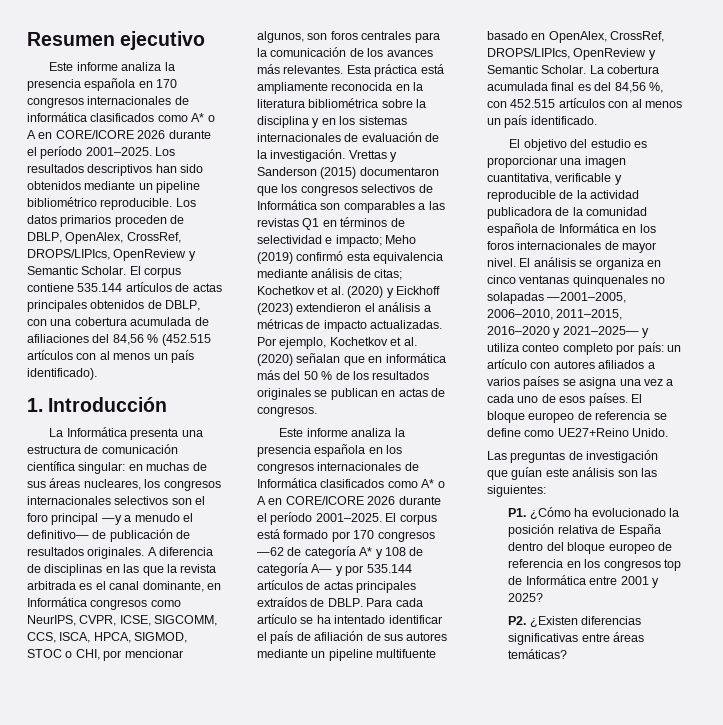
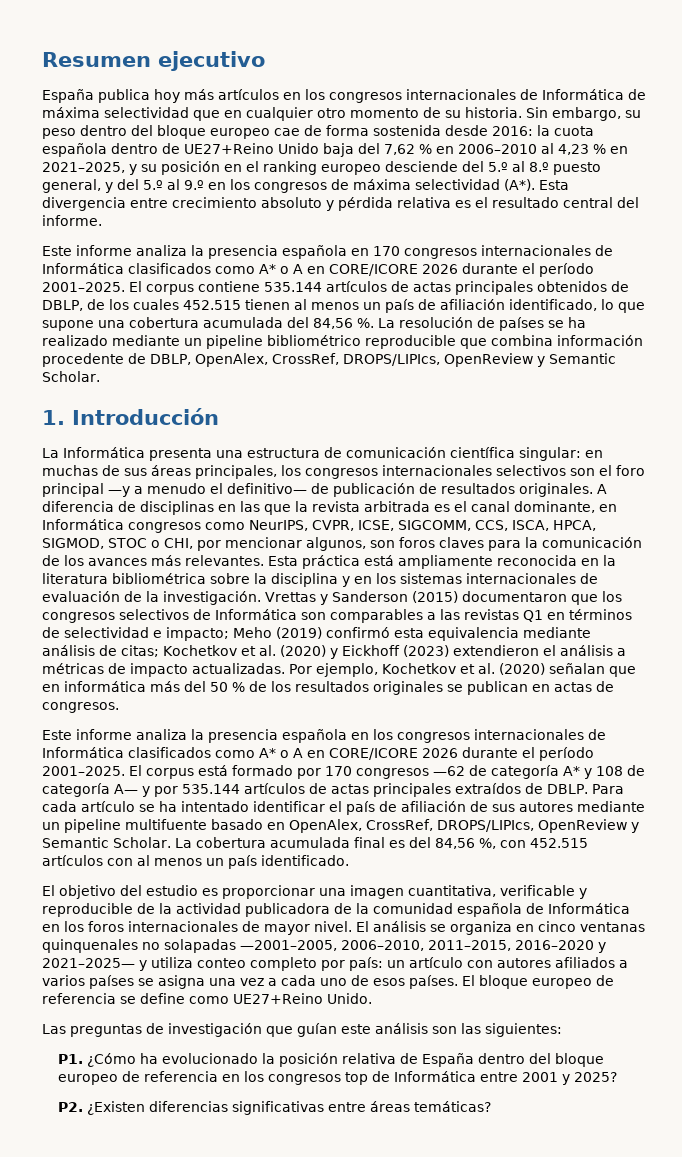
+ España publica hoy más artículos en los congresos internacionales de Informática de máxima selectividad que en cualquier otro momento de su historia. Sin embargo, su peso dentro del bloque europeo cae de forma sostenida desde 2016: la cuota española dentro de UE27+Reino Unido baja del 7,62 % en 2006–2010 al 4,23 % en 2021–2025, y su posición en el ranking europeo desciende del 5.º al 8.º puesto general, y del 5.º al 9.º en los congresos de máxima selectividad (A*). Esta divergencia entre crecimiento absoluto y pérdida relativa es el resultado central del informe.
- Este informe analiza la presencia española en 170 congresos internacionales de informática clasificados como A* o A en CORE/ICORE 2026 durante el período 2001–2025.
+ Este informe analiza la presencia española en 170 congresos internacionales de Informática clasificados como A* o A en CORE/ICORE 2026 durante el período 2001–2025.
- Los resultados descriptivos han sido obtenidos mediante un pipeline bibliométrico reproducible. Los datos primarios proceden de DBLP, OpenAlex, CrossRef, DROPS/LIPIcs, OpenReview y Semantic Scholar.
- El corpus contiene 535.144 artículos de actas principales obtenidos de DBLP, con una cobertura acumulada de afiliaciones del 84,56 % (452.515 artículos con al menos un país identificado).
+ El corpus contiene 535.144 artículos de actas principales obtenidos de DBLP, de los cuales 452.515 tienen al menos un país de afiliación identificado, lo que supone una cobertura acumulada del 84,56 %. La resolución de países se ha realizado mediante un pipeline bibliométrico reproducible que combina información procedente de DBLP, OpenAlex, CrossRef, DROPS/LIPIcs, OpenReview y Semantic Scholar.
- La Informática presenta una estructura de comunicación científica singular: en muchas de sus áreas nucleares, los congresos internacionales selectivos son el foro principal —y a menudo el definitivo— de publicación de resultados originales.
+ La Informática presenta una estructura de comunicación científica singular: en muchas de sus áreas principales, los congresos internacionales selectivos son el foro principal —y a menudo el definitivo— de publicación de resultados originales.
- A diferencia de disciplinas en las que la revista arbitrada es el canal dominante, en Informática congresos como NeurIPS, CVPR, ICSE, SIGCOMM, CCS, ISCA, HPCA, SIGMOD, STOC o CHI, por mencionar algunos, son foros centrales para la comunicación de los avances más relevantes.
+ A diferencia de disciplinas en las que la revista arbitrada es el canal dominante, en Informática congresos como NeurIPS, CVPR, ICSE, SIGCOMM, CCS, ISCA, HPCA, SIGMOD, STOC o CHI, por mencionar algunos, son foros claves para la comunicación de los avances más relevantes.

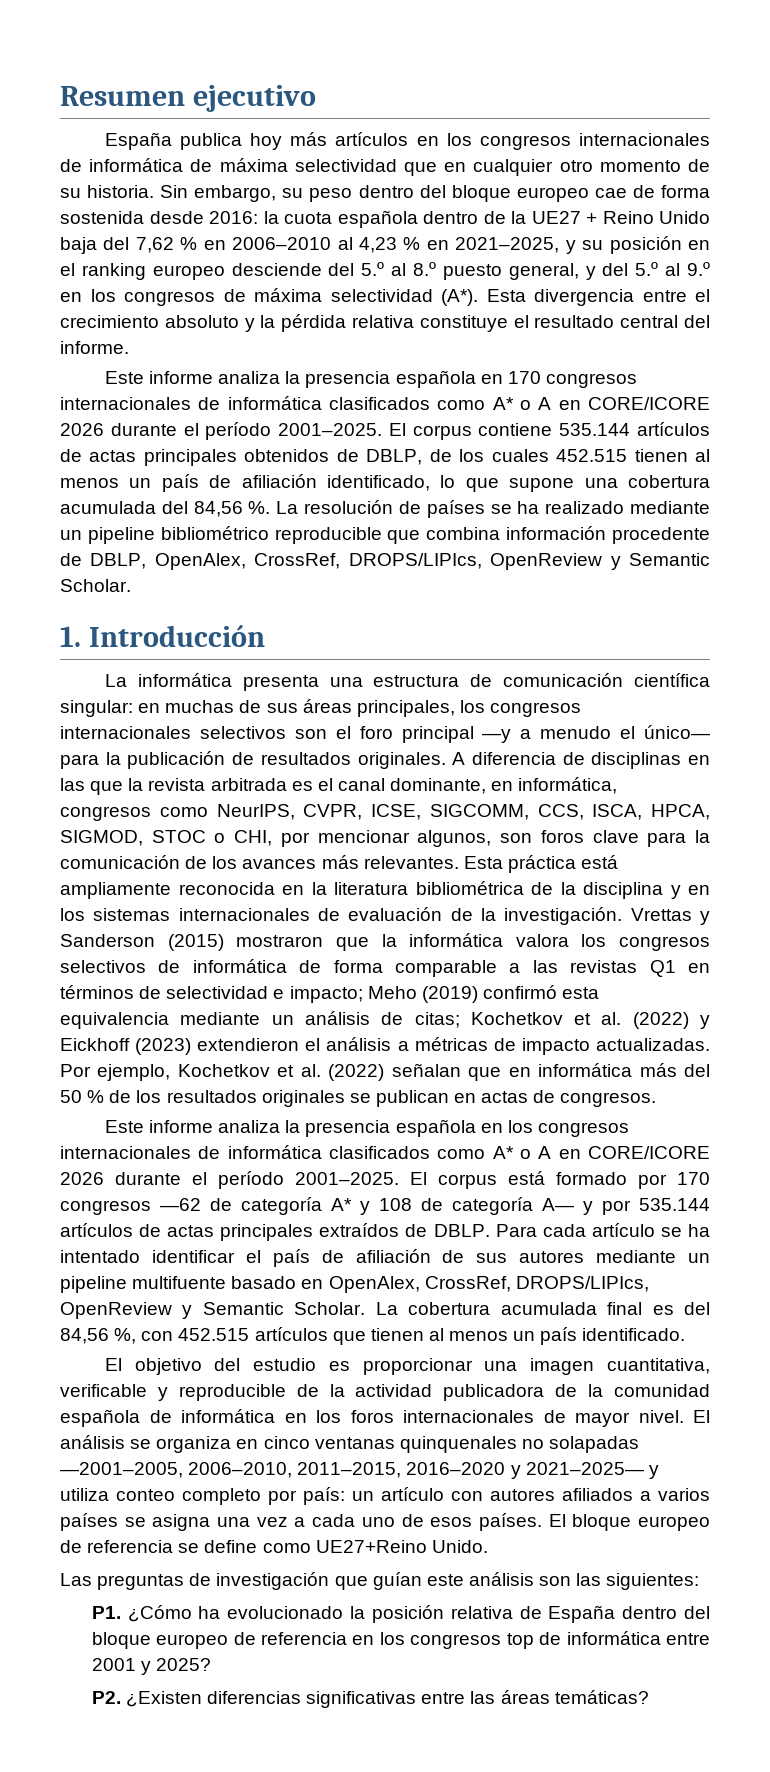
- España publica hoy más artículos en los congresos internacionales de Informática de máxima selectividad que en cualquier otro momento de su historia.
+ España publica hoy más artículos en los congresos internacionales de informática de máxima selectividad que en cualquier otro momento de su historia.
- la cuota española dentro de UE27+Reino Unido baja del 7,62 % en 2006–2010 al 4,23 % en 2021–2025, y su posición en el ranking europeo desciende del 5.º al 8.º puesto general, y del 5.º al 9.º en los congresos de máxima selectividad (A*). Esta divergencia entre crecimiento absoluto y pérdida relativa es el resultado central del informe.
+ la cuota española dentro de la UE27 + Reino Unido baja del 7,62 % en 2006–2010 al 4,23 % en 2021–2025, y su posición en el ranking europeo desciende del 5.º al 8.º puesto general, y del 5.º al 9.º en los congresos de máxima selectividad (A*). Esta divergencia entre el crecimiento absoluto y la pérdida relativa constituye el resultado central del informe.
- Este informe analiza la presencia española en 170 congresos internacionales de Informática clasificados como A* o A en CORE/ICORE 2026 durante el período 2001–2025.
+ Este informe analiza la presencia española en 170 congresos internacionales de informática clasificados como A* o A en CORE/ICORE 2026 durante el período 2001–2025.
- La Informática presenta una estructura de comunicación científica singular: en muchas de sus áreas principales, los congresos internacionales selectivos son el foro principal —y a menudo el definitivo— de publicación de resultados originales.
+ La informática presenta una estructura de comunicación científica singular: en muchas de sus áreas principales, los congresos internacionales selectivos son el foro principal —y a menudo el único— para la publicación de resultados originales.
- A diferencia de disciplinas en las que la revista arbitrada es el canal dominante, en Informática congresos como NeurIPS, CVPR, ICSE, SIGCOMM, CCS, ISCA, HPCA, SIGMOD, STOC o CHI, por mencionar algunos, son foros claves para la comunicación de los avances más relevantes.
+ A diferencia de disciplinas en las que la revista arbitrada es el canal dominante, en informática, congresos como NeurIPS, CVPR, ICSE, SIGCOMM, CCS, ISCA, HPCA, SIGMOD, STOC o CHI, por mencionar algunos, son foros clave para la comunicación de los avances más relevantes.
- Esta práctica está ampliamente reconocida en la literatura bibliométrica sobre la disciplina y en los sistemas internacionales de evaluación de la investigación.
+ Esta práctica está ampliamente reconocida en la literatura bibliométrica de la disciplina y en los sistemas internacionales de evaluación de la investigación.
- Vrettas y Sanderson (2015) documentaron que los congresos selectivos de Informática son comparables a las revistas Q1 en términos de selectividad e impacto; Meho (2019) confirmó esta equivalencia mediante análisis de citas; Kochetkov et al. (2020) y Eickhoff (2023) extendieron el análisis a métricas de impacto actualizadas.
+ Vrettas y Sanderson (2015) mostraron que la informática valora los congresos selectivos de informática de forma comparable a las revistas Q1 en términos de selectividad e impacto; Meho (2019) confirmó esta equivalencia mediante un análisis de citas; Kochetkov et al. (2022) y Eickhoff (2023) extendieron el análisis a métricas de impacto actualizadas.
- Por ejemplo, Kochetkov et al. (2020) señalan que en informática más del 50 % de los resultados originales se publican en actas de congresos.
+ Por ejemplo, Kochetkov et al. (2022) señalan que en informática más del 50 % de los resultados originales se publican en actas de congresos.
- Este informe analiza la presencia española en los congresos internacionales de Informática clasificados como A* o A en CORE/ICORE 2026 durante el período 2001–2025.
+ Este informe analiza la presencia española en los congresos internacionales de informática clasificados como A* o A en CORE/ICORE 2026 durante el período 2001–2025.
- La cobertura acumulada final es del 84,56 %, con 452.515 artículos con al menos un país identificado.
+ La cobertura acumulada final es del 84,56 %, con 452.515 artículos que tienen al menos un país identificado.
- El objetivo del estudio es proporcionar una imagen cuantitativa, verificable y reproducible de la actividad publicadora de la comunidad española de Informática en los foros internacionales de mayor nivel.
+ El objetivo del estudio es proporcionar una imagen cuantitativa, verificable y reproducible de la actividad publicadora de la comunidad española de informática en los foros internacionales de mayor nivel.
- P1. ¿Cómo ha evolucionado la posición relativa de España dentro del bloque europeo de referencia en los congresos top de Informática entre 2001 y 2025?
+ P1. ¿Cómo ha evolucionado la posición relativa de España dentro del bloque europeo de referencia en los congresos top de informática entre 2001 y 2025?
- P2. ¿Existen diferencias significativas entre áreas temáticas?
+ P2. ¿Existen diferencias significativas entre las áreas temáticas?

